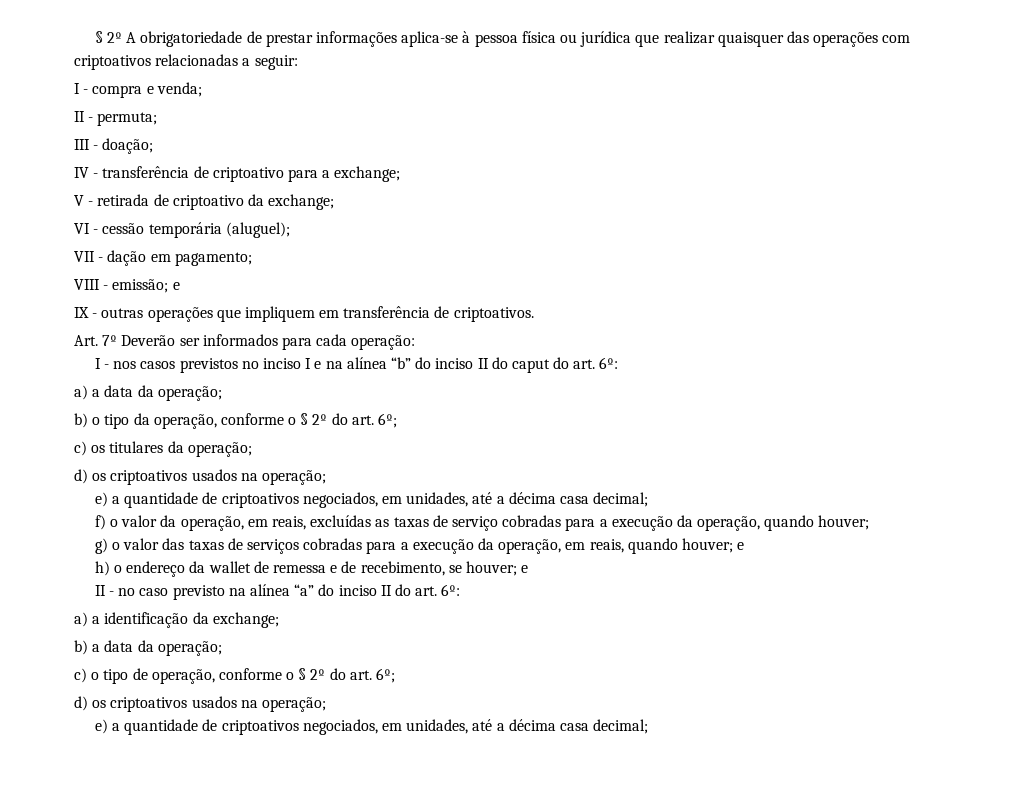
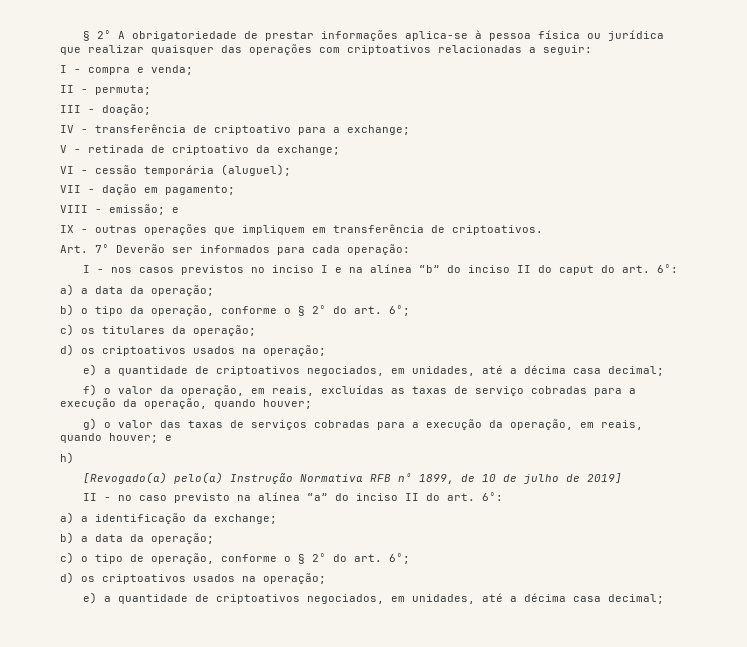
- h) o endereço da wallet de remessa e de recebimento, se houver; e
+ h)
+ [Revogado(a) pelo(a) Instrução Normativa RFB nº 1899, de 10 de julho de 2019]

